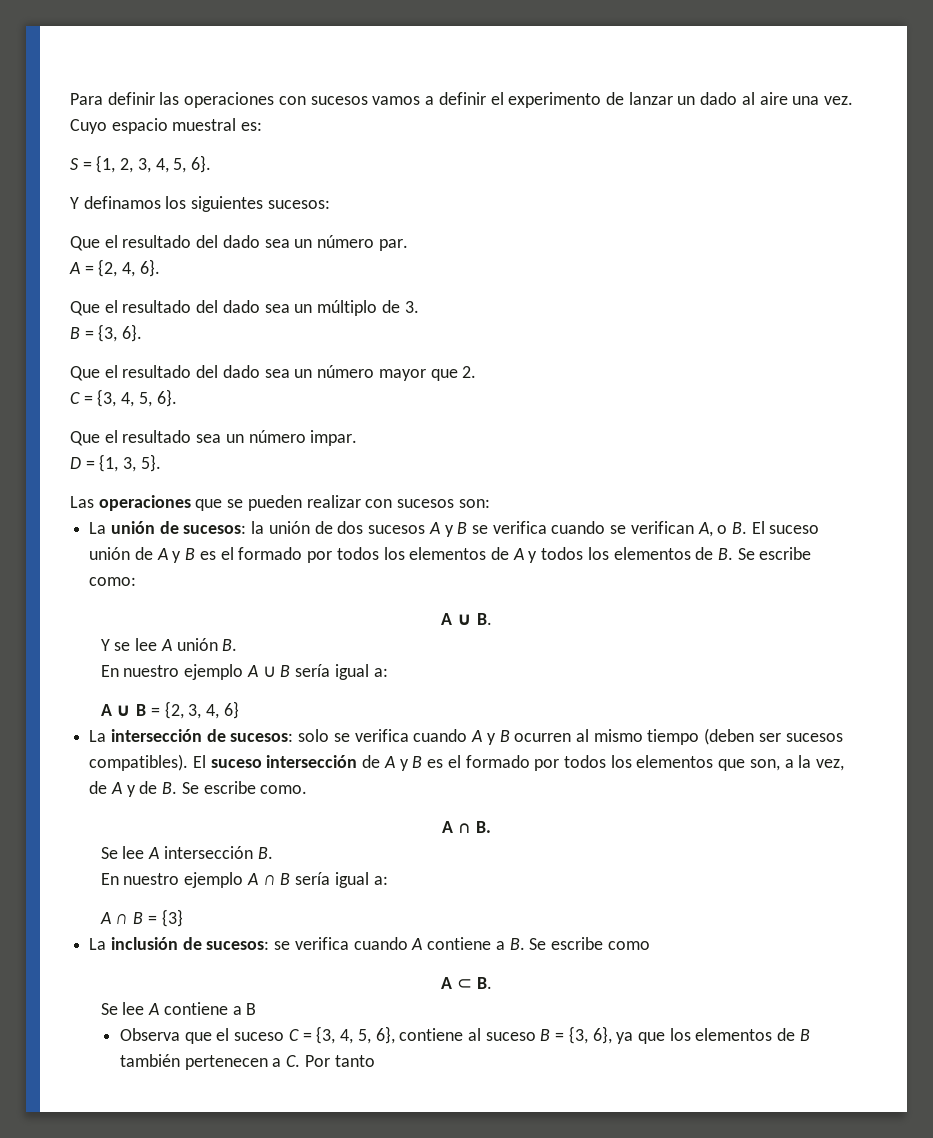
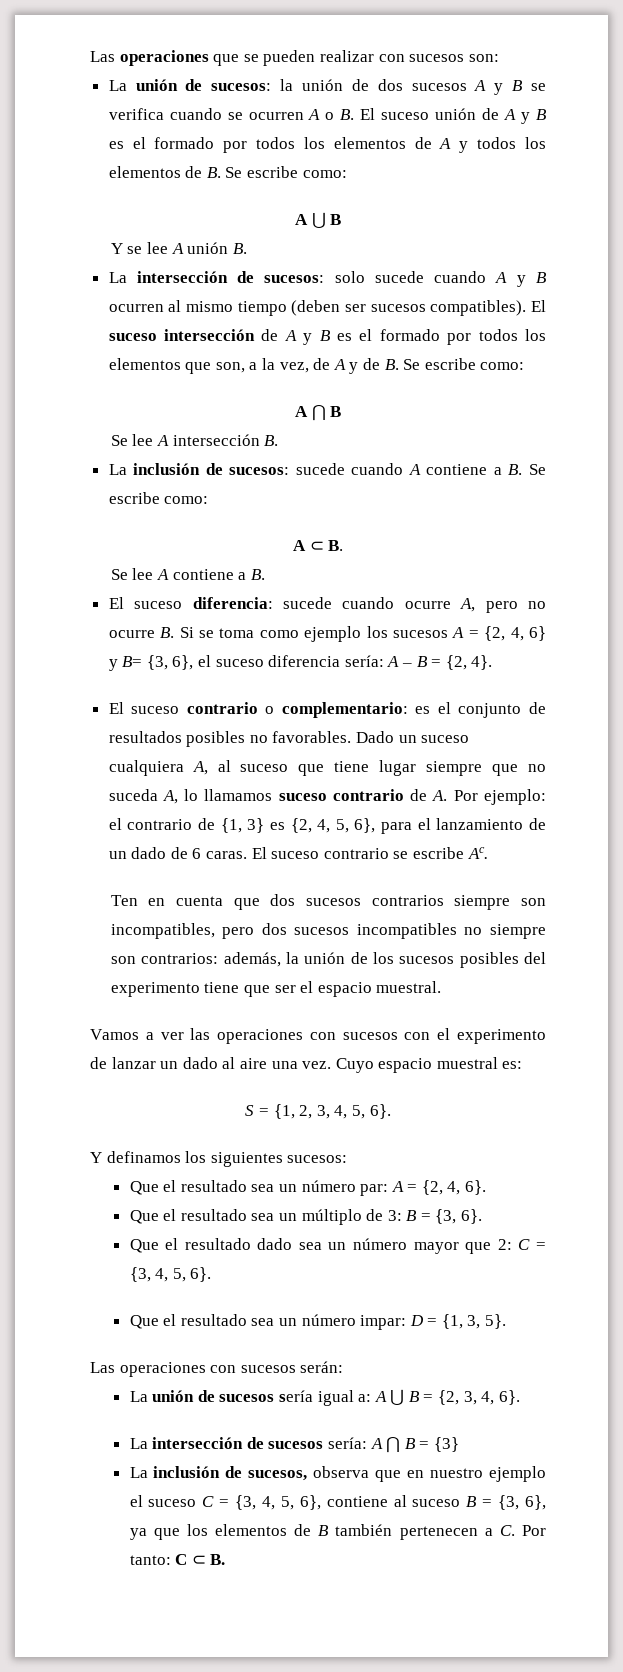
- Para definir las operaciones con sucesos vamos a definir el experimento de lanzar un dado al aire una vez. Cuyo espacio muestral es:
- S = {1, 2, 3, 4, 5, 6}.
- Y definamos los siguientes sucesos:
- Que el resultado del dado sea un número par.
- A = {2, 4, 6}.
- Que el resultado del dado sea un múltiplo de 3.
- B = {3, 6}.
- Que el resultado del dado sea un número mayor que 2.
- C = {3, 4, 5, 6}.
- Que el resultado sea un número impar.
- D = {1, 3, 5}.
- La unión de sucesos: la unión de dos sucesos A y B se verifica cuando se verifican A, o B. El suceso unión de A y B es el formado por todos los elementos de A y todos los elementos de B. Se escribe como:
- A ∪ B.
+ La unión de sucesos: la unión de dos sucesos A y B se verifica cuando se ocurren A o B. El suceso unión de A y B es el formado por todos los elementos de A y todos los elementos de B. Se escribe como:
+ A ⋃ B
- En nuestro ejemplo A ∪ B sería igual a:
- A ∪ B = {2, 3, 4, 6}
- La intersección de sucesos: solo se verifica cuando A y B ocurren al mismo tiempo (deben ser sucesos compatibles).
+ La intersección de sucesos: solo sucede cuando A y B ocurren al mismo tiempo (deben ser sucesos compatibles).
- El suceso intersección de A y B es el formado por todos los elementos que son, a la vez, de A y de B. Se escribe como.
- A ∩ B.
+ El suceso intersección de A y B es el formado por todos los elementos que son, a la vez, de A y de B. Se escribe como:
+ A ⋂ B
- En nuestro ejemplo A ∩ B sería igual a:
- A ∩ B = {3}
- La inclusión de sucesos: se verifica cuando A contiene a B. Se escribe como
+ La inclusión de sucesos: sucede cuando A contiene a B. Se escribe como:
- Se lee A contiene a B
- Observa que el suceso C = {3, 4, 5, 6}, contiene al suceso B = {3, 6}, ya que los elementos de B también pertenecen a C. Por tanto
+ Se lee A contiene a B.
+ El suceso diferencia: sucede cuando ocurre A, pero no ocurre B. Si se toma como ejemplo los sucesos A = {2, 4, 6} y B= {3, 6}, el suceso diferencia sería: A – B = {2, 4}.
+ El suceso contrario o complementario: es el conjunto de resultados posibles no favorables. Dado un suceso cualquiera A, al suceso que tiene lugar siempre que no suceda A, lo llamamos suceso contrario de A. Por ejemplo: el contrario de {1, 3} es {2, 4, 5, 6}, para el lanzamiento de un dado de 6 caras. El suceso contrario se escribe Ac.
+ Ten en cuenta que dos sucesos contrarios siempre son incompatibles, pero dos sucesos incompatibles no siempre son contrarios: además, la unión de los sucesos posibles del experimento tiene que ser el espacio muestral.
+ Vamos a ver las operaciones con sucesos con el experimento de lanzar un dado al aire una vez. Cuyo espacio muestral es:
+ S = {1, 2, 3, 4, 5, 6}.
+ Y definamos los siguientes sucesos:
+ Que el resultado sea un número par: A = {2, 4, 6}.
+ Que el resultado sea un múltiplo de 3: B = {3, 6}.
+ Que el resultado dado sea un número mayor que 2: C = {3, 4, 5, 6}.
+ Que el resultado sea un número impar: D = {1, 3, 5}.
+ Las operaciones con sucesos serán:
+ La unión de sucesos sería igual a: A ⋃ B = {2, 3, 4, 6}.
+ La intersección de sucesos sería: A ⋂ B = {3}
+ La inclusión de sucesos, observa que en nuestro ejemplo el suceso C = {3, 4, 5, 6}, contiene al suceso B = {3, 6}, ya que los elementos de B también pertenecen a C. Por tanto: C ⊂ B.

